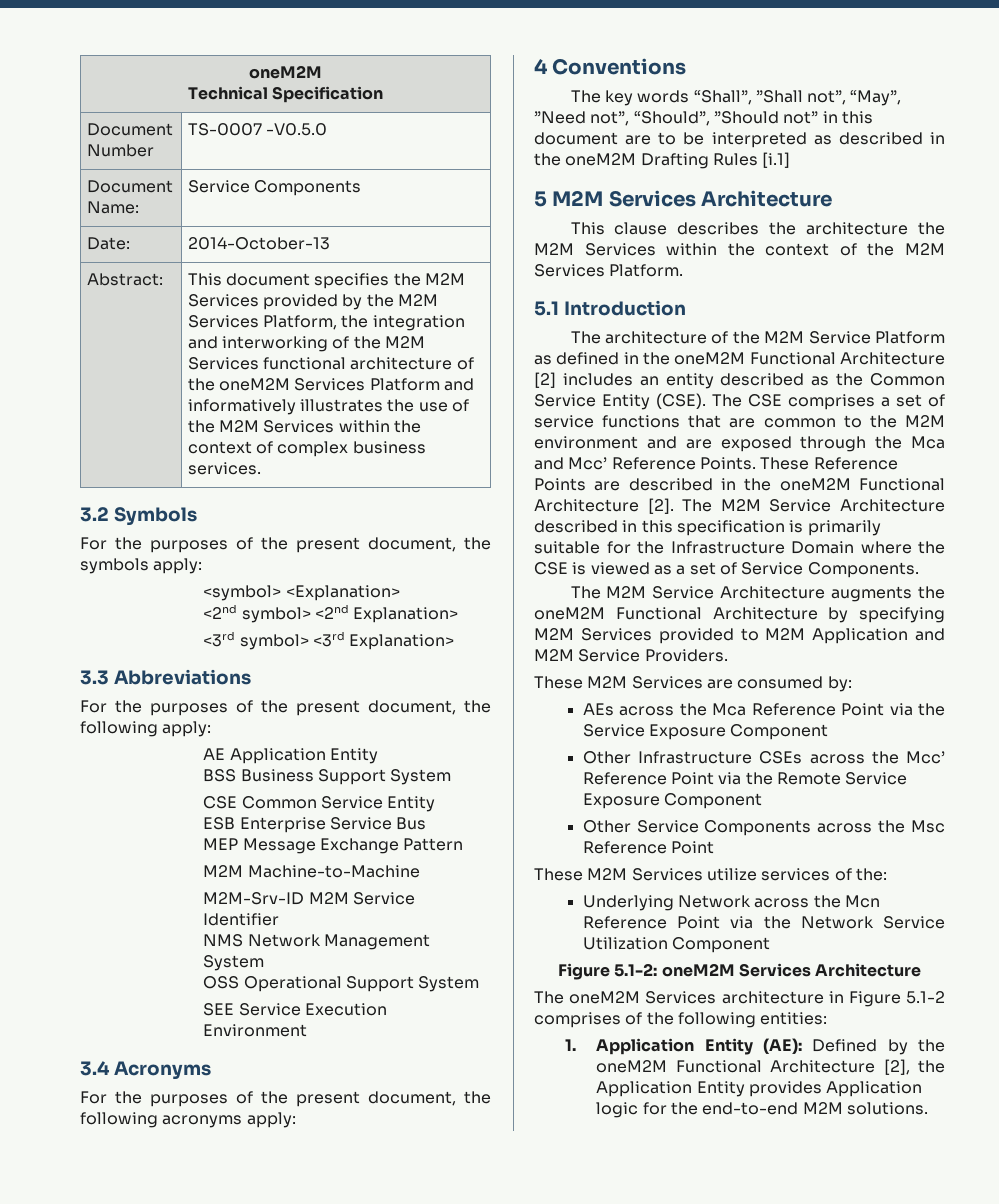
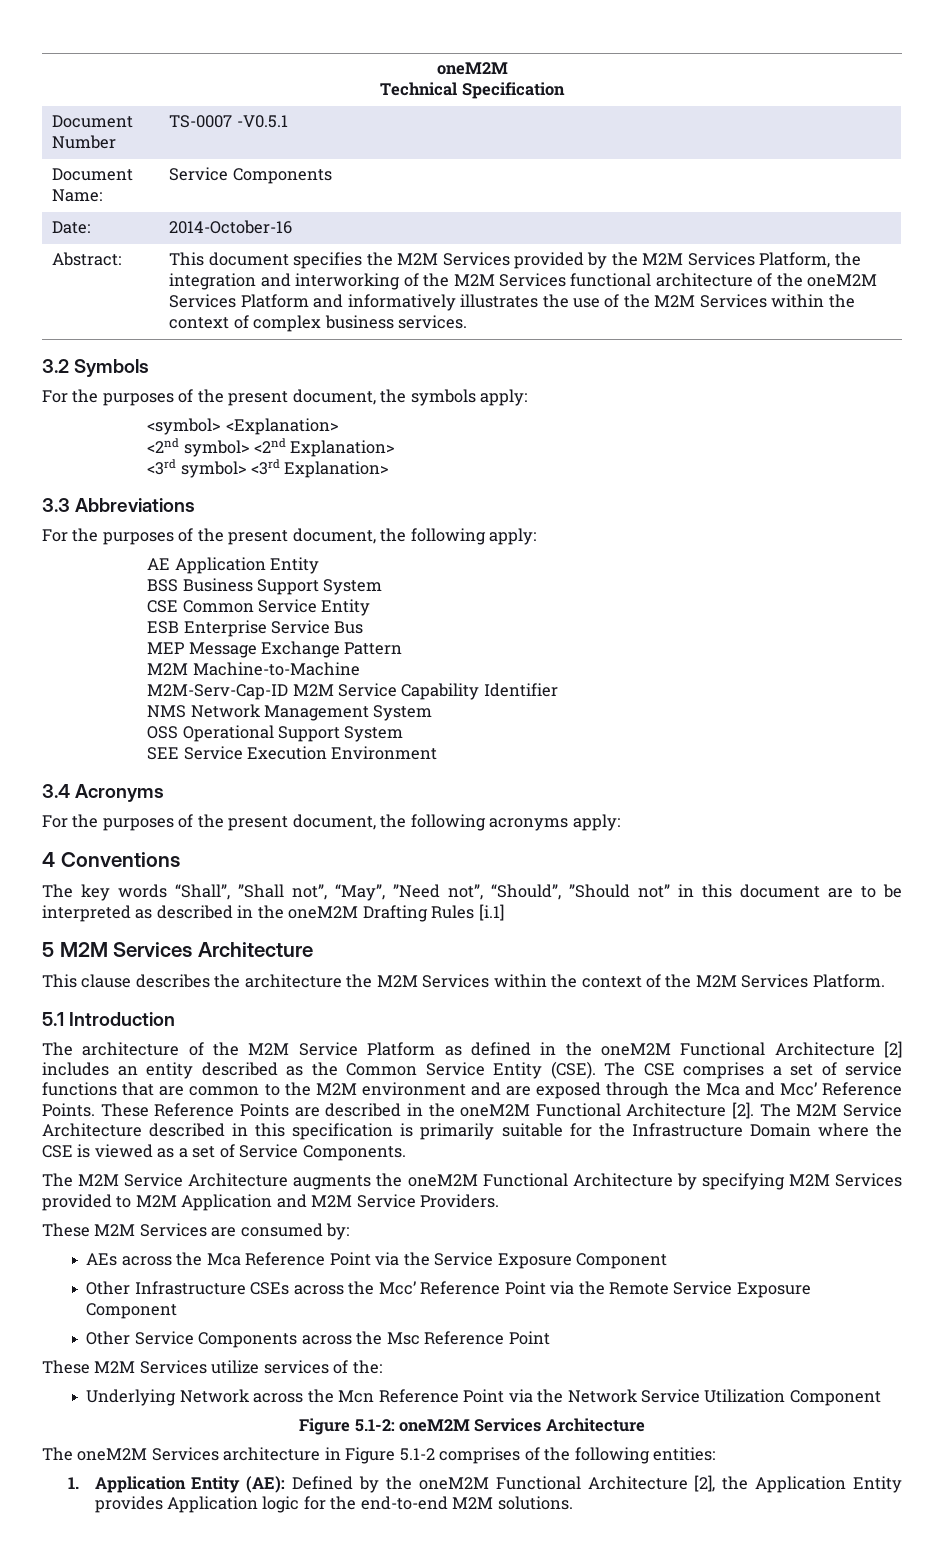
- Document Number | TS-0007 -V0.5.0
+ Document Number | TS-0007 -V0.5.1
- Date: | 2014-October-13
+ Date: | 2014-October-16
- M2M-Srv-ID M2M Service Identifier
+ M2M-Serv-Cap-ID M2M Service Capability Identifier

